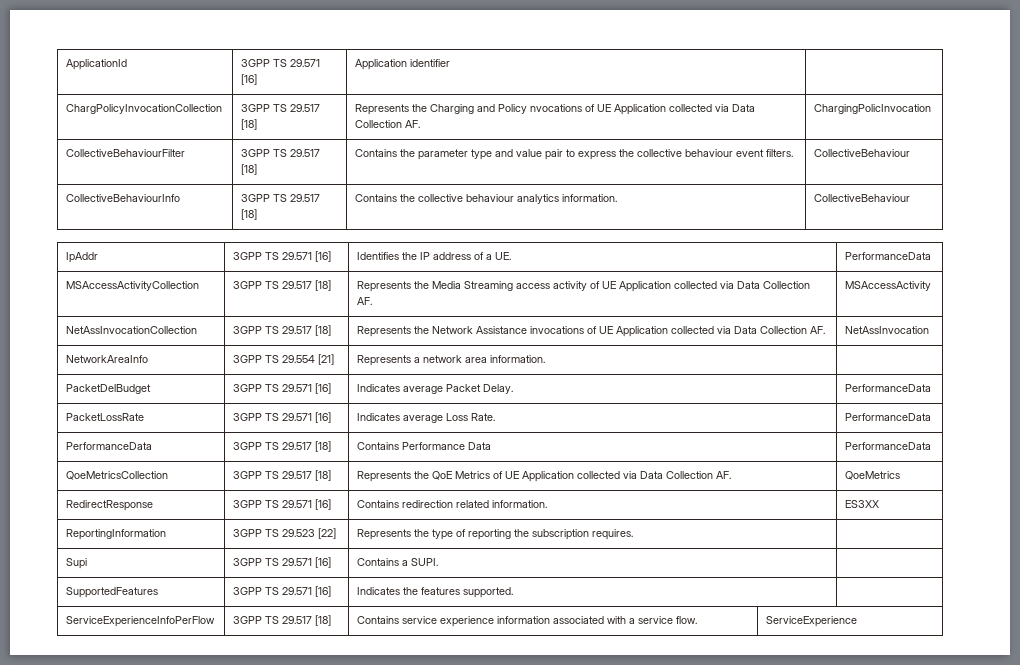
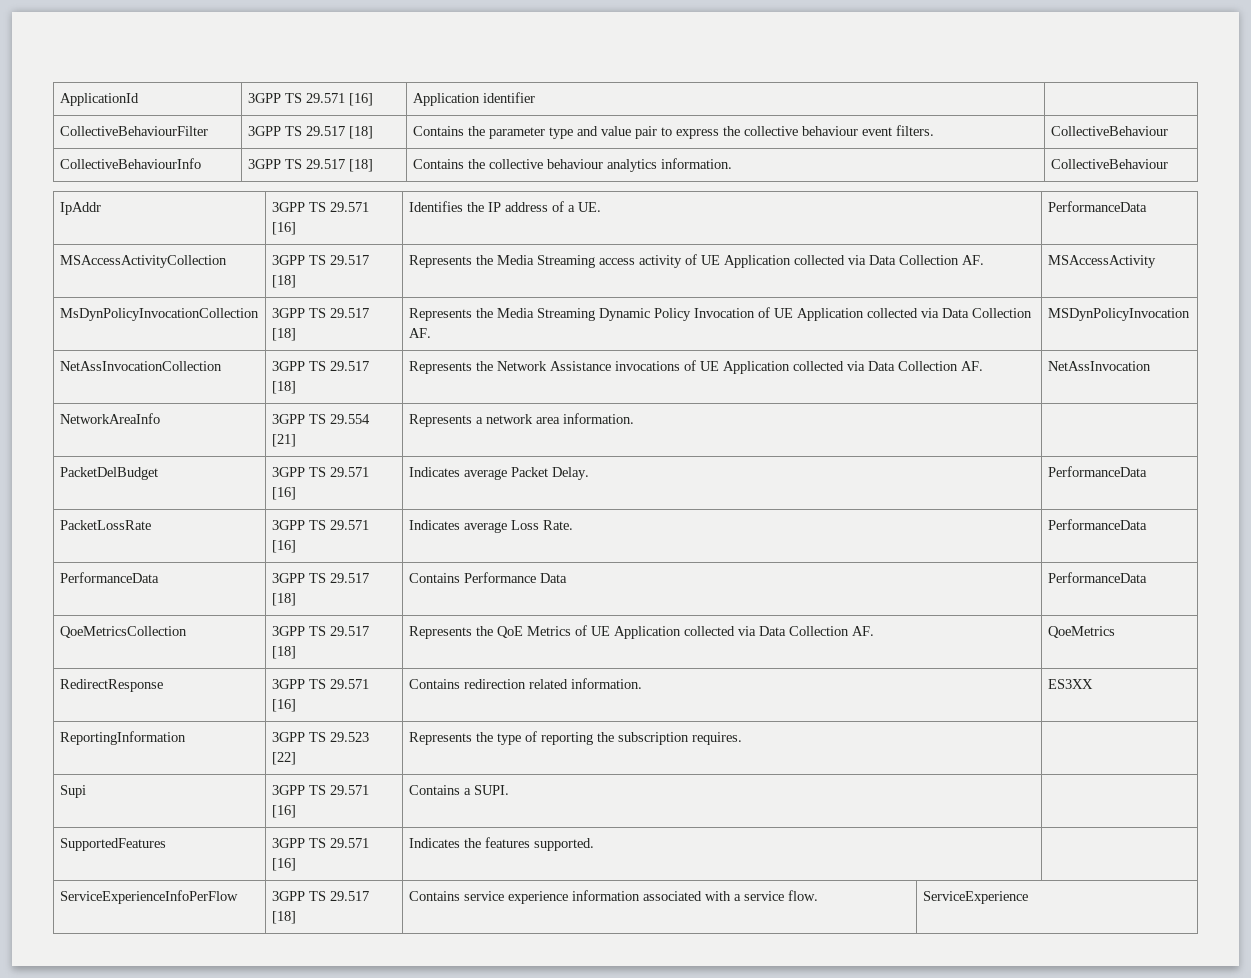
- ChargPolicyInvocationCollection | 3GPP TS 29.517 [18] | Represents the Charging and Policy nvocations of UE Application collected via Data Collection AF. | ChargingPolicInvocation
+ MsDynPolicyInvocationCollection | 3GPP TS 29.517 [18] | Represents the Media Streaming Dynamic Policy Invocation of UE Application collected via Data Collection AF. | MSDynPolicyInvocation

